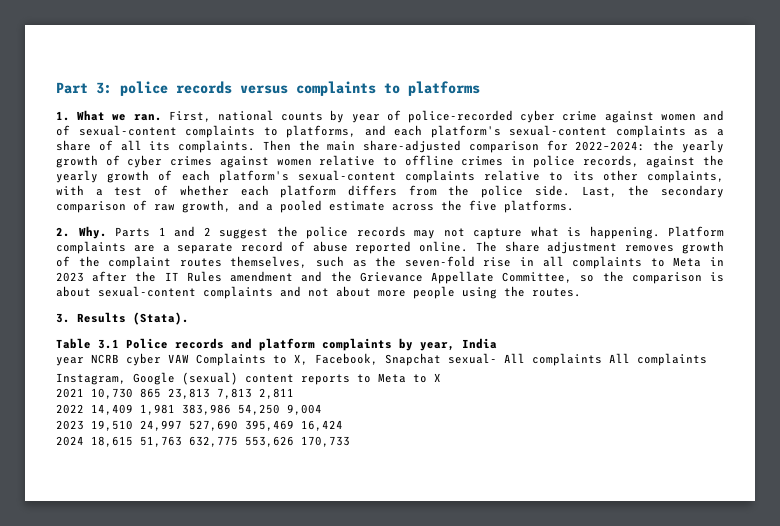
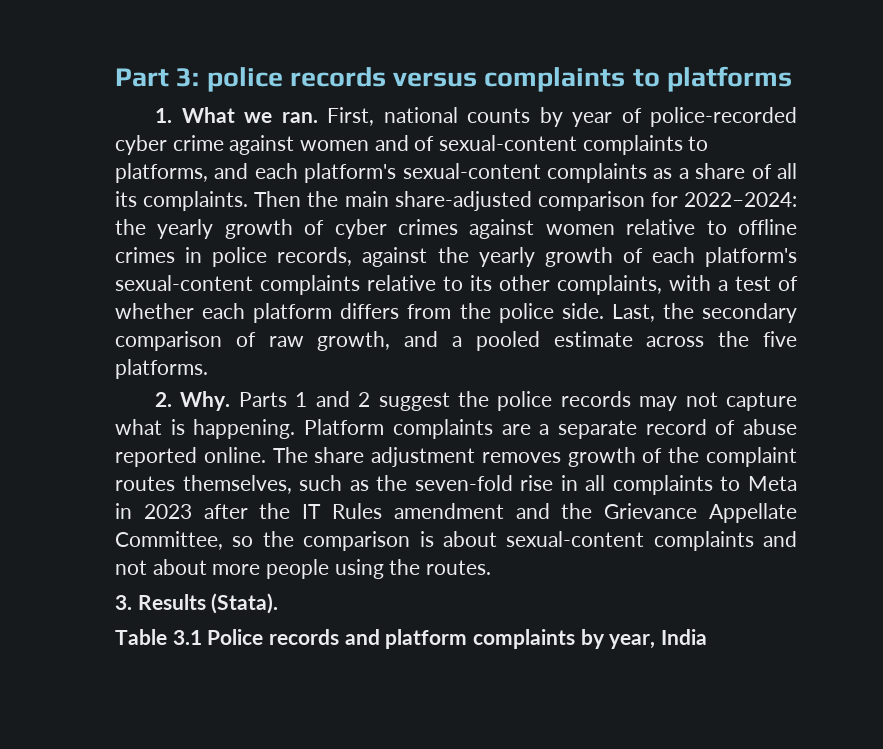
- year NCRB cyber VAW Complaints to X, Facebook, Snapchat sexual- All complaints All complaints
- Instagram, Google (sexual) content reports to Meta to X
- 2021 10,730 865 23,813 7,813 2,811
- 2022 14,409 1,981 383,986 54,250 9,004
- 2023 19,510 24,997 527,690 395,469 16,424
- 2024 18,615 51,763 632,775 553,626 170,733

